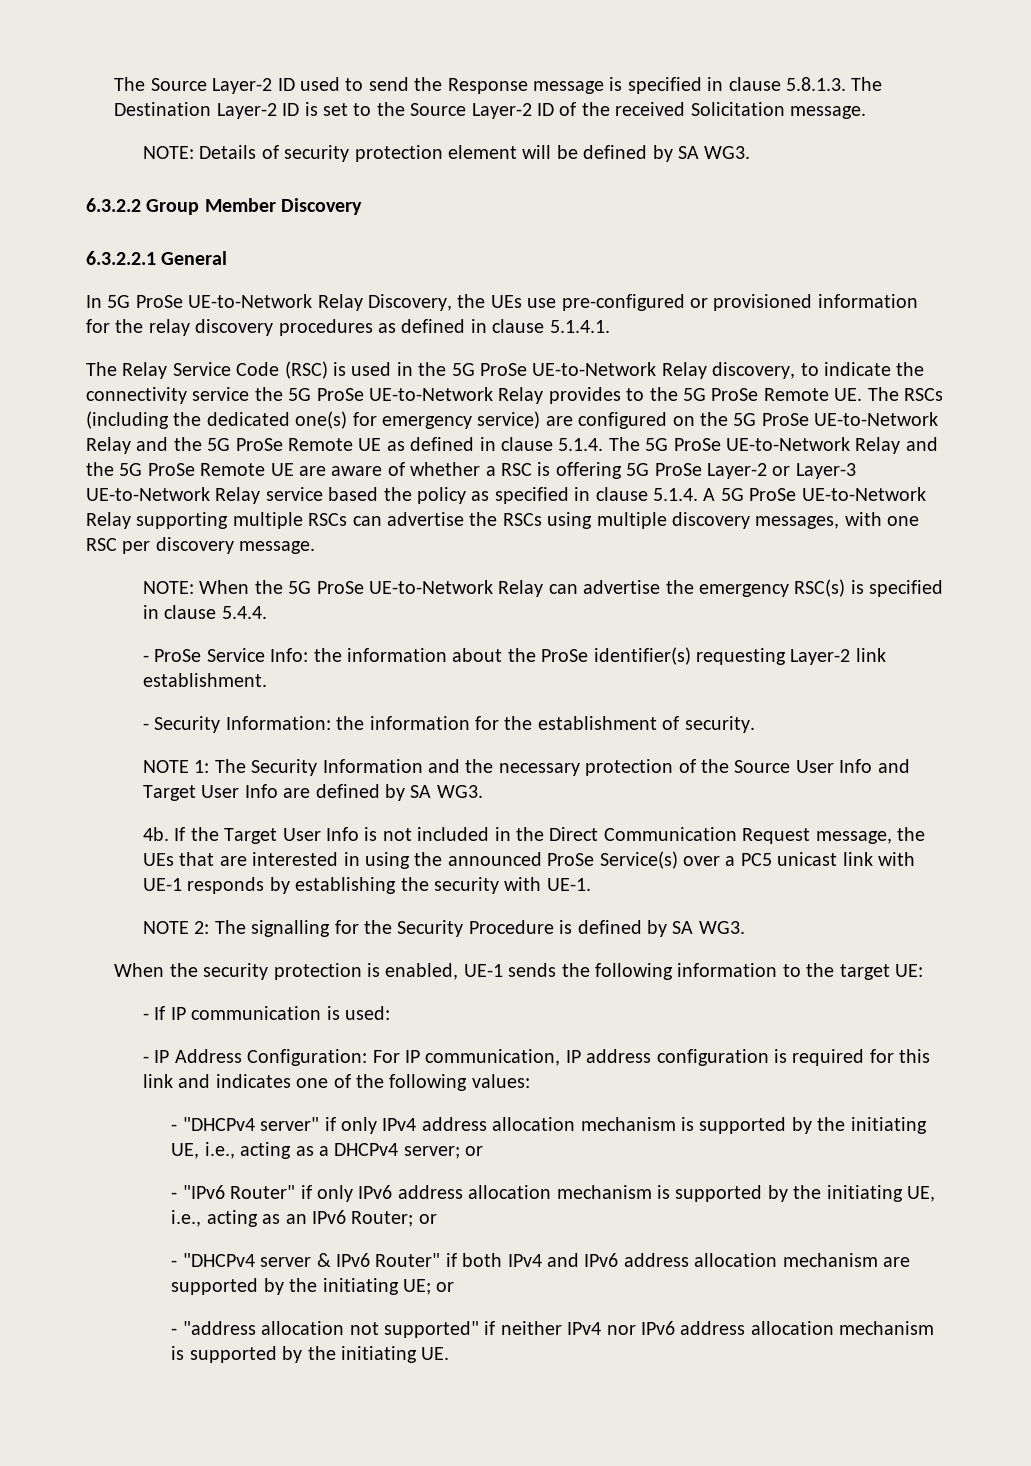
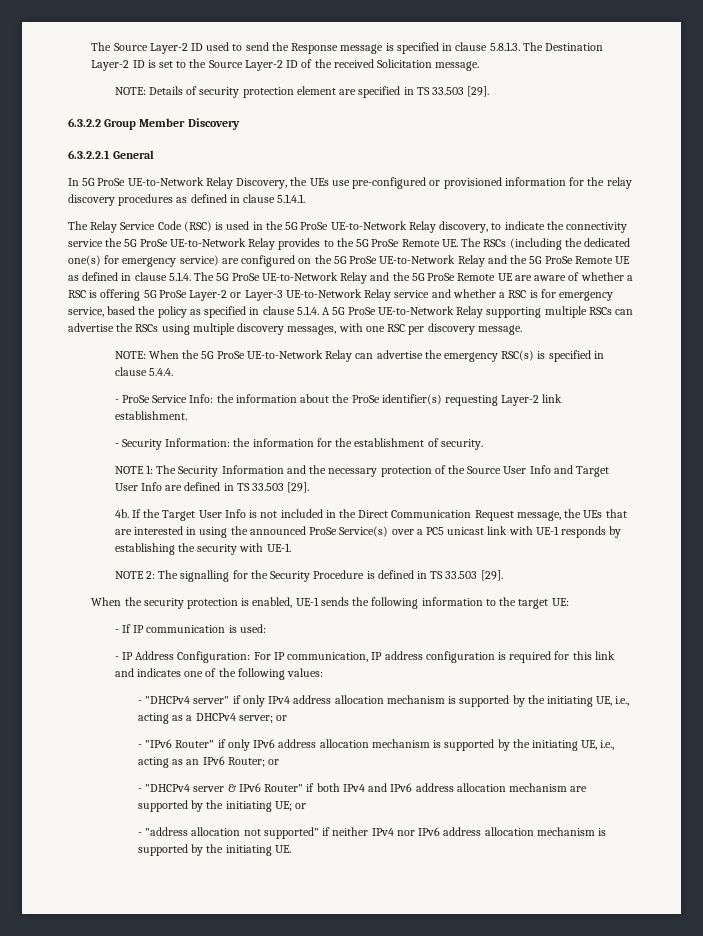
- NOTE: Details of security protection element will be defined by SA WG3.
+ NOTE: Details of security protection element are specified in TS 33.503 [29].
- The Relay Service Code (RSC) is used in the 5G ProSe UE-to-Network Relay discovery, to indicate the connectivity service the 5G ProSe UE-to-Network Relay provides to the 5G ProSe Remote UE. The RSCs (including the dedicated one(s) for emergency service) are configured on the 5G ProSe UE-to-Network Relay and the 5G ProSe Remote UE as defined in clause 5.1.4. The 5G ProSe UE-to-Network Relay and the 5G ProSe Remote UE are aware of whether a RSC is offering 5G ProSe Layer-2 or Layer-3 UE-to-Network Relay service based the policy as specified in clause 5.1.4. A 5G ProSe UE-to-Network Relay supporting multiple RSCs can advertise the RSCs using multiple discovery messages, with one RSC per discovery message.
+ The Relay Service Code (RSC) is used in the 5G ProSe UE-to-Network Relay discovery, to indicate the connectivity service the 5G ProSe UE-to-Network Relay provides to the 5G ProSe Remote UE. The RSCs (including the dedicated one(s) for emergency service) are configured on the 5G ProSe UE-to-Network Relay and the 5G ProSe Remote UE as defined in clause 5.1.4. The 5G ProSe UE-to-Network Relay and the 5G ProSe Remote UE are aware of whether a RSC is offering 5G ProSe Layer-2 or Layer-3 UE-to-Network Relay service and whether a RSC is for emergency service, based the policy as specified in clause 5.1.4. A 5G ProSe UE-to-Network Relay supporting multiple RSCs can advertise the RSCs using multiple discovery messages, with one RSC per discovery message.
- NOTE 1: The Security Information and the necessary protection of the Source User Info and Target User Info are defined by SA WG3.
+ NOTE 1: The Security Information and the necessary protection of the Source User Info and Target User Info are defined in TS 33.503 [29].
- NOTE 2: The signalling for the Security Procedure is defined by SA WG3.
+ NOTE 2: The signalling for the Security Procedure is defined in TS 33.503 [29].

